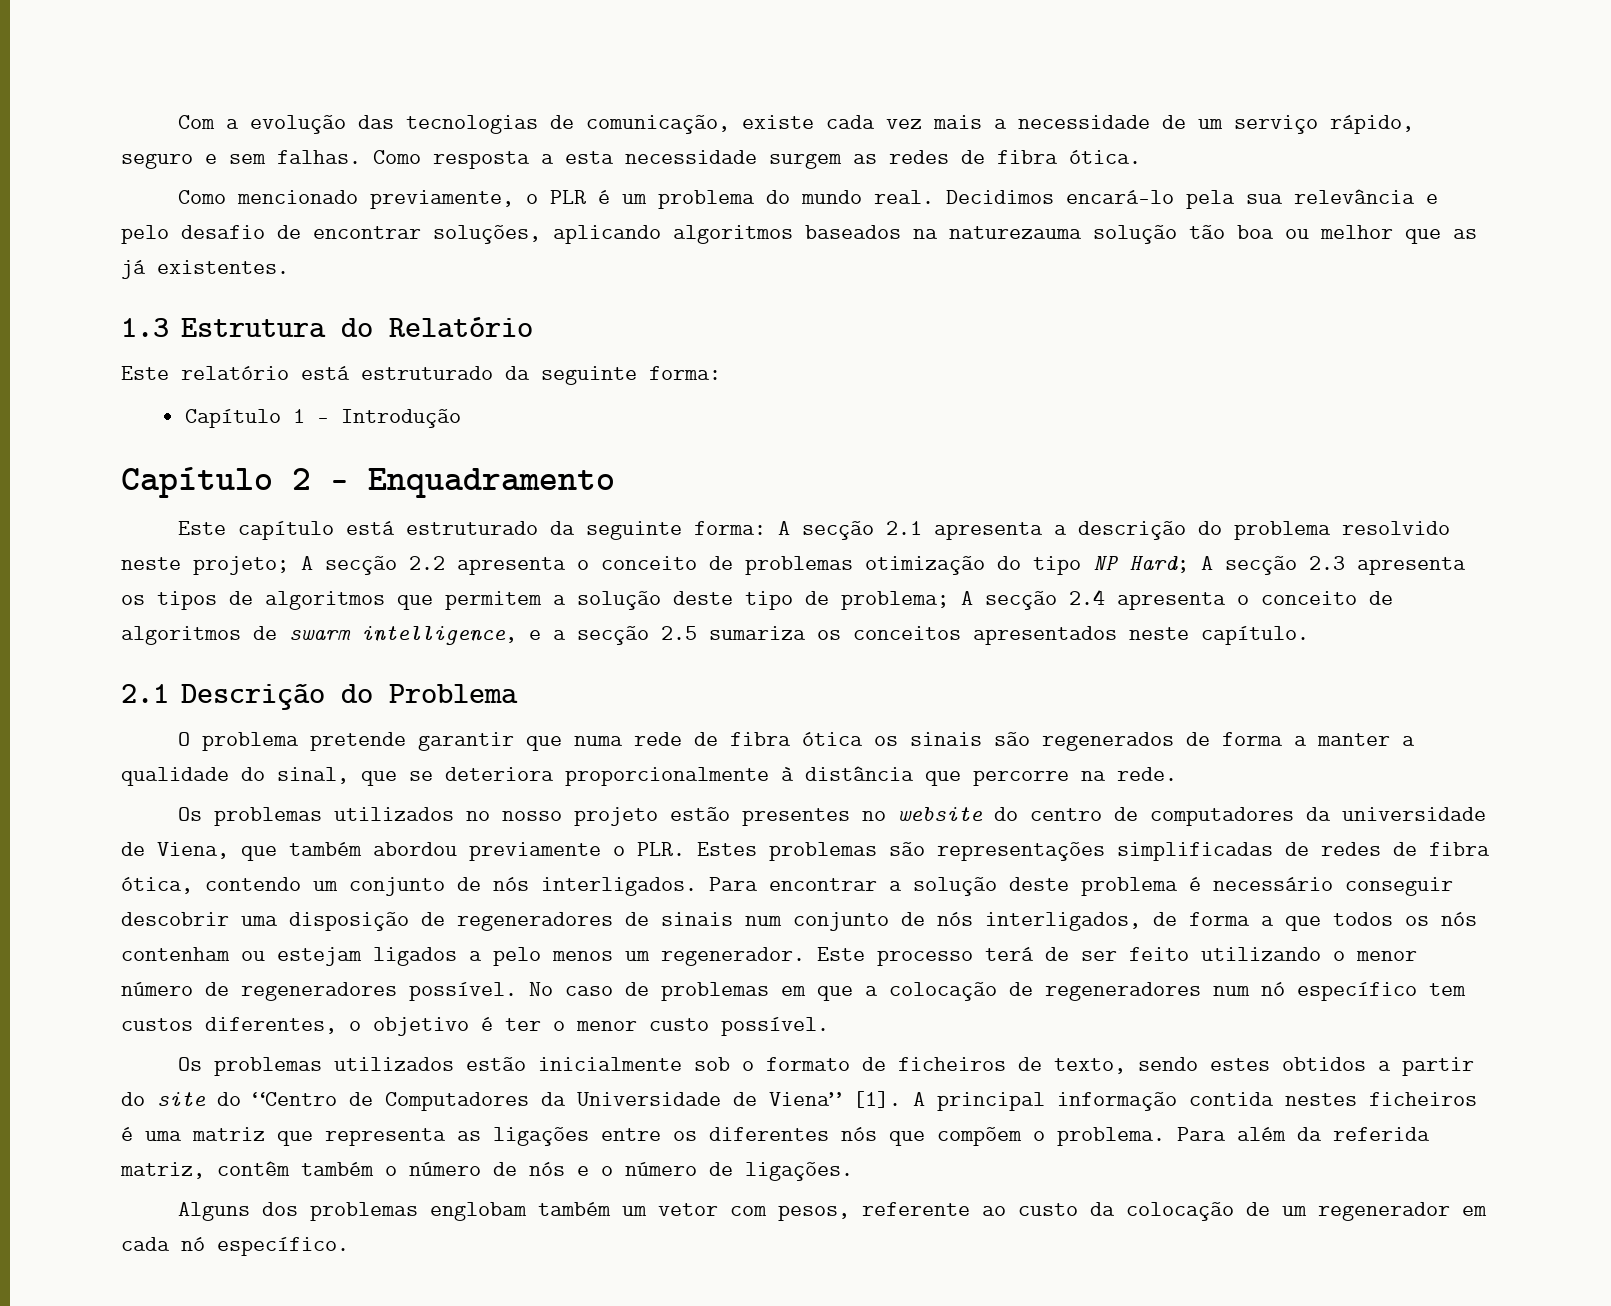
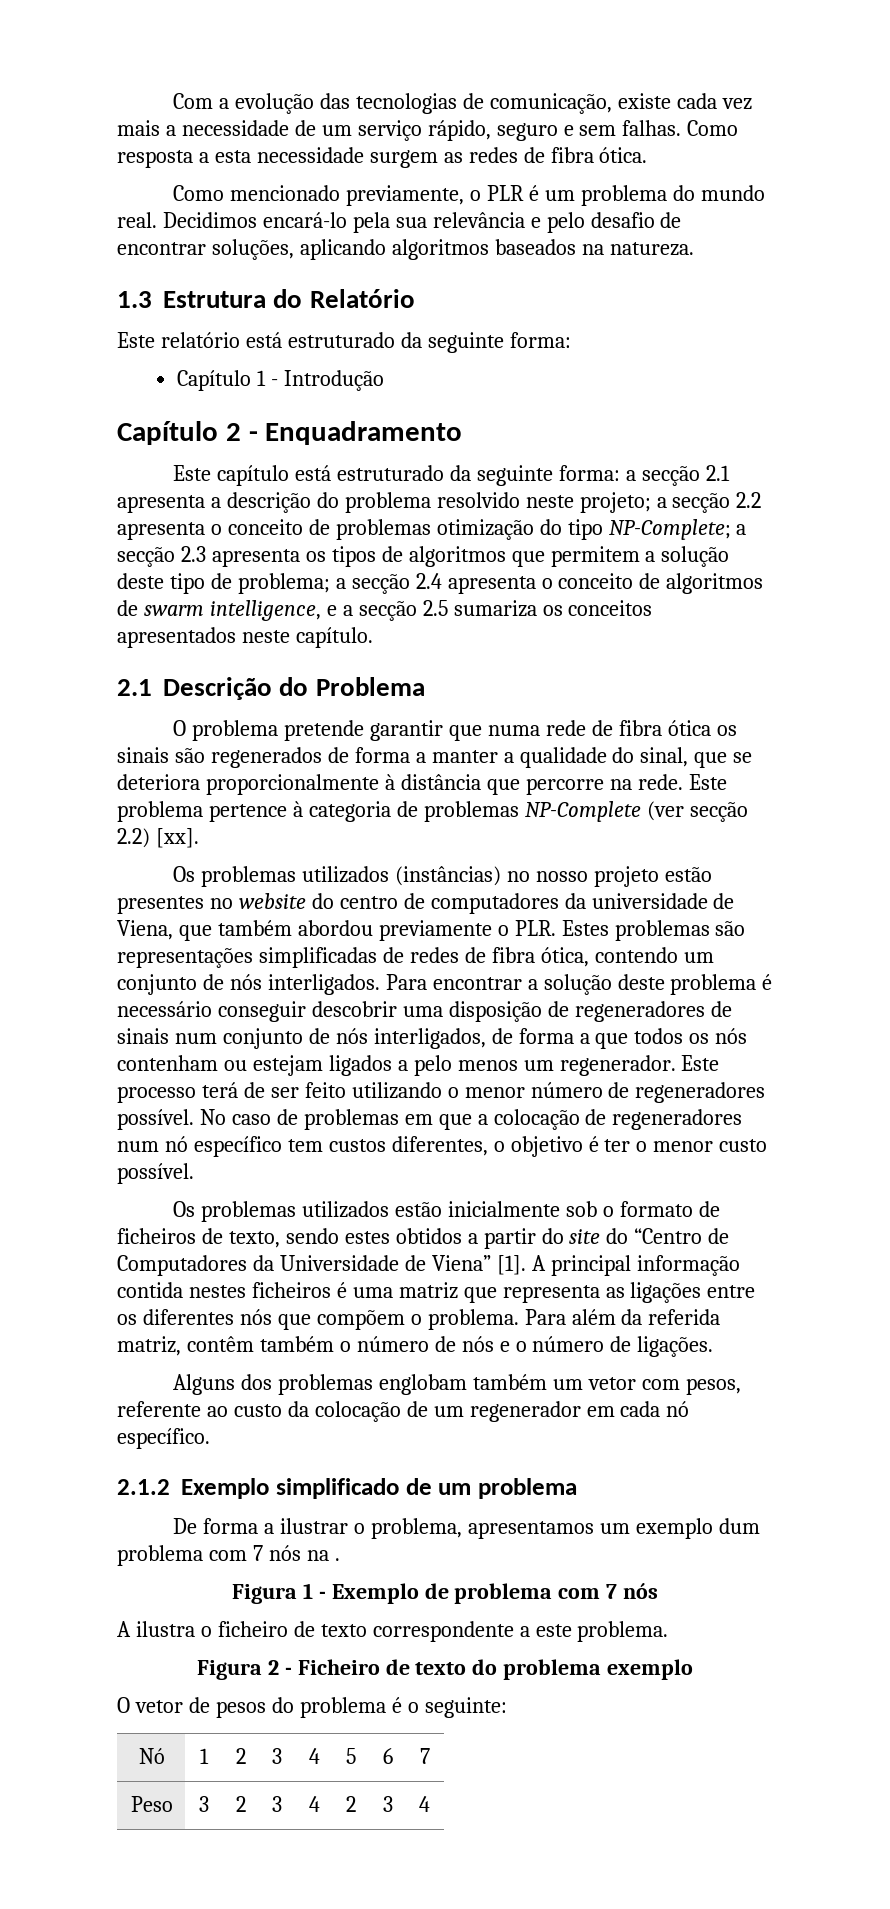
- Decidimos encará-lo pela sua relevância e pelo desafio de encontrar soluções, aplicando algoritmos baseados na naturezauma solução tão boa ou melhor que as já existentes.
+ Decidimos encará-lo pela sua relevância e pelo desafio de encontrar soluções, aplicando algoritmos baseados na natureza.
- A secção 2.1 apresenta a descrição do problema resolvido neste projeto;
+ a secção 2.1 apresenta a descrição do problema resolvido neste projeto;
- A secção 2.2 apresenta o conceito de problemas otimização do tipo NP Hard; A secção 2.3 apresenta os tipos de algoritmos que permitem a solução deste tipo de problema;
+ a secção 2.2 apresenta o conceito de problemas otimização do tipo NP-Complete; a secção 2.3 apresenta os tipos de algoritmos que permitem a solução deste tipo de problema;
- A secção 2.4 apresenta o conceito de algoritmos de swarm intelligence, e a secção 2.5 sumariza os conceitos apresentados neste capítulo.
+ a secção 2.4 apresenta o conceito de algoritmos de swarm intelligence, e a secção 2.5 sumariza os conceitos apresentados neste capítulo.
- O problema pretende garantir que numa rede de fibra ótica os sinais são regenerados de forma a manter a qualidade do sinal, que se deteriora proporcionalmente à distância que percorre na rede.
- Os problemas utilizados no nosso projeto estão presentes no website do centro de computadores da universidade de Viena, que também abordou previamente o PLR. Estes problemas são representações simplificadas de redes de fibra ótica, contendo um conjunto de nós interligados.
+ O problema pretende garantir que numa rede de fibra ótica os sinais são regenerados de forma a manter a qualidade do sinal, que se deteriora proporcionalmente à distância que percorre na rede. Este problema pertence à categoria de problemas NP-Complete (ver secção 2.2) [xx].
+ Os problemas utilizados (instâncias) no nosso projeto estão presentes no website do centro de computadores da universidade de Viena, que também abordou previamente o PLR. Estes problemas são representações simplificadas de redes de fibra ótica, contendo um conjunto de nós interligados.
+ 2.1.2 Exemplo simplificado de um problema
+ De forma a ilustrar o problema, apresentamos um exemplo dum problema com 7 nós na .
+ Figura 1 - Exemplo de problema com 7 nós
+ A ilustra o ficheiro de texto correspondente a este problema.
+ Figura 2 - Ficheiro de texto do problema exemplo
+ O vetor de pesos do problema é o seguinte:
+ Nó | 1 | 2 | 3 | 4 | 5 | 6 | 7
+ Peso | 3 | 2 | 3 | 4 | 2 | 3 | 4

